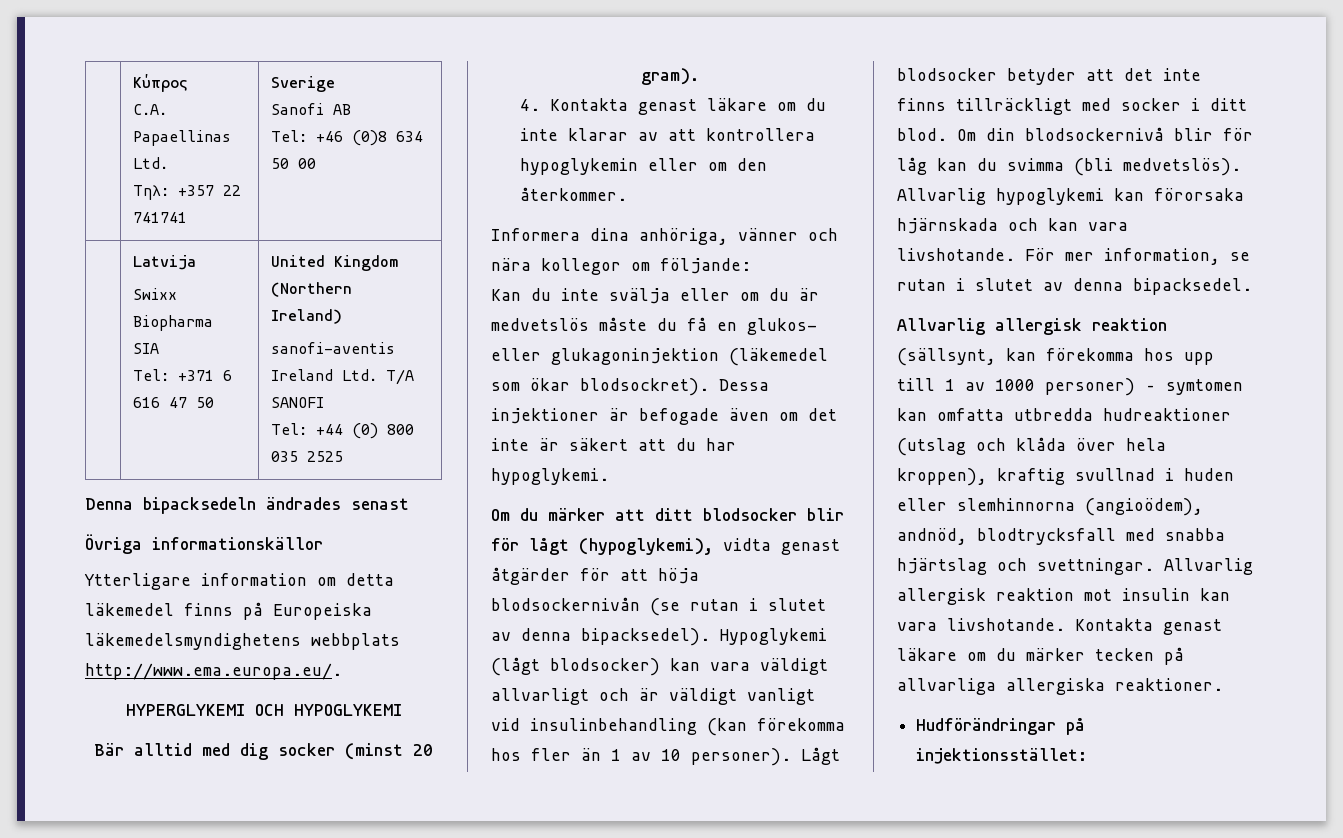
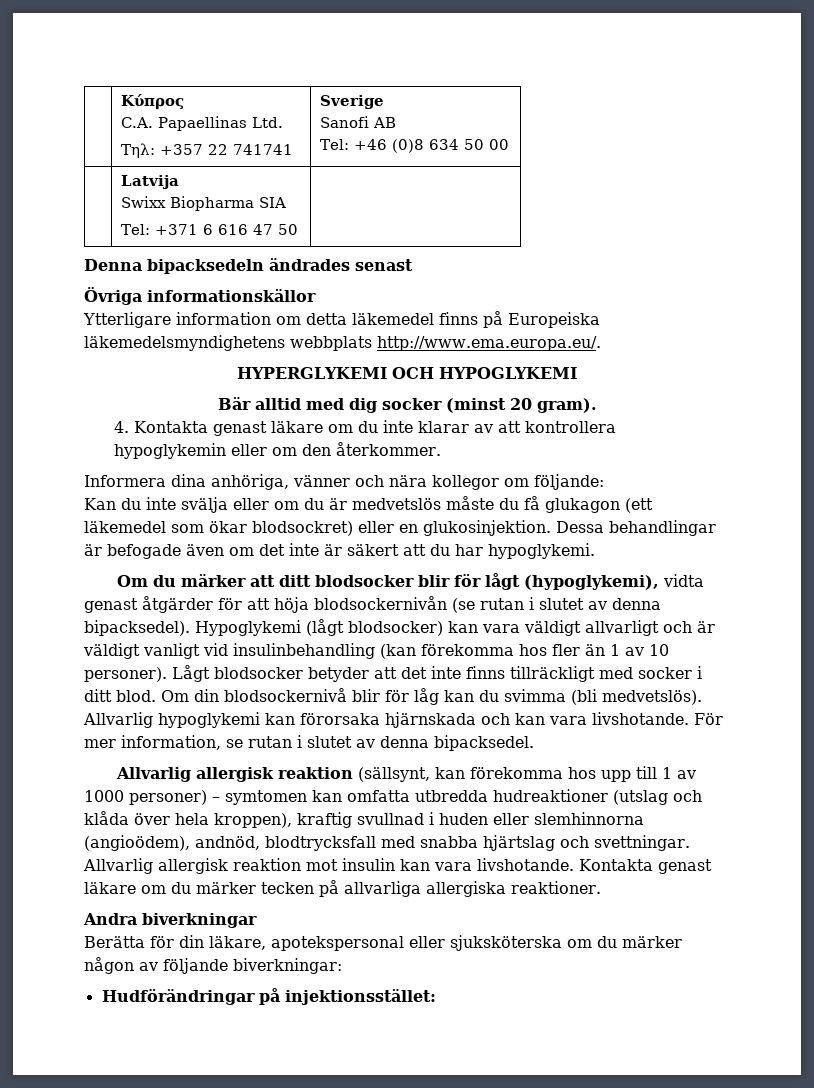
  | Latvija
  Swixx Biopharma SIA
- Tel: +371 6 616 47 50 | United Kingdom (Northern Ireland)
- sanofi-aventis Ireland Ltd. T/A SANOFI
- Tel: +44 (0) 800 035 2525
+ Tel: +371 6 616 47 50 |
- Kan du inte svälja eller om du är medvetslös måste du få en glukos- eller glukagoninjektion (läkemedel som ökar blodsockret). Dessa injektioner är befogade även om det inte är säkert att du har hypoglykemi.
+ Kan du inte svälja eller om du är medvetslös måste du få glukagon (ett läkemedel som ökar blodsockret) eller en glukosinjektion. Dessa behandlingar är befogade även om det inte är säkert att du har hypoglykemi.
+ Andra biverkningar
+ Berätta för din läkare, apotekspersonal eller sjuksköterska om du märker någon av följande biverkningar:

